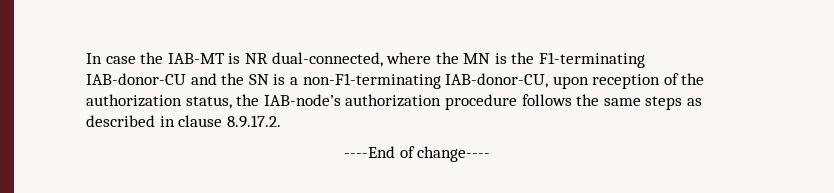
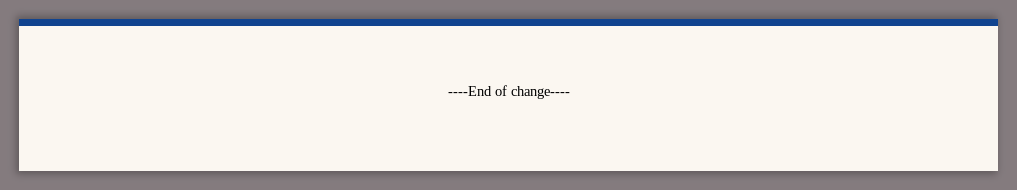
- In case the IAB-MT is NR dual-connected, where the MN is the F1-terminating IAB-donor-CU and the SN is a non-F1-terminating IAB-donor-CU, upon reception of the authorization status, the IAB-node’s authorization procedure follows the same steps as described in clause 8.9.17.2.

